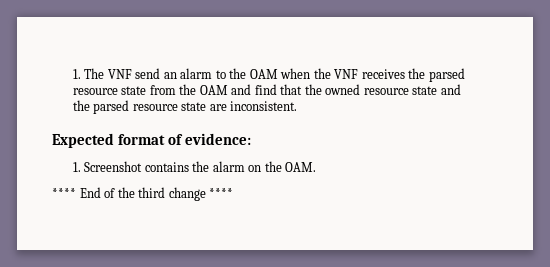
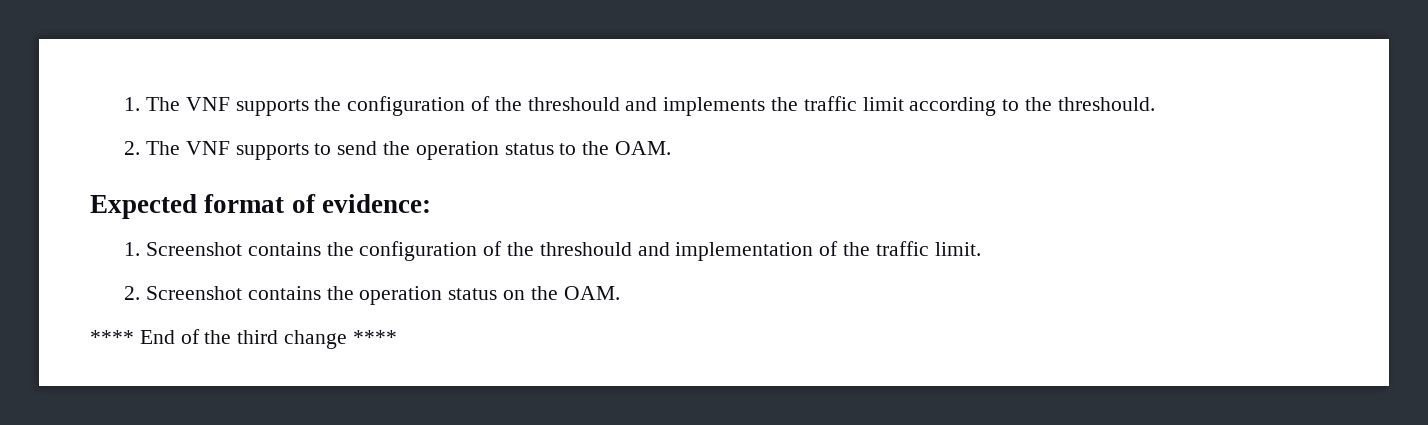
- 1. The VNF send an alarm to the OAM when the VNF receives the parsed resource state from the OAM and find that the owned resource state and the parsed resource state are inconsistent.
+ 1. The VNF supports the configuration of the threshould and implements the traffic limit according to the threshould.
+ 2. The VNF supports to send the operation status to the OAM.
- 1. Screenshot contains the alarm on the OAM.
+ 1. Screenshot contains the configuration of the threshould and implementation of the traffic limit.
+ 2. Screenshot contains the operation status on the OAM.

